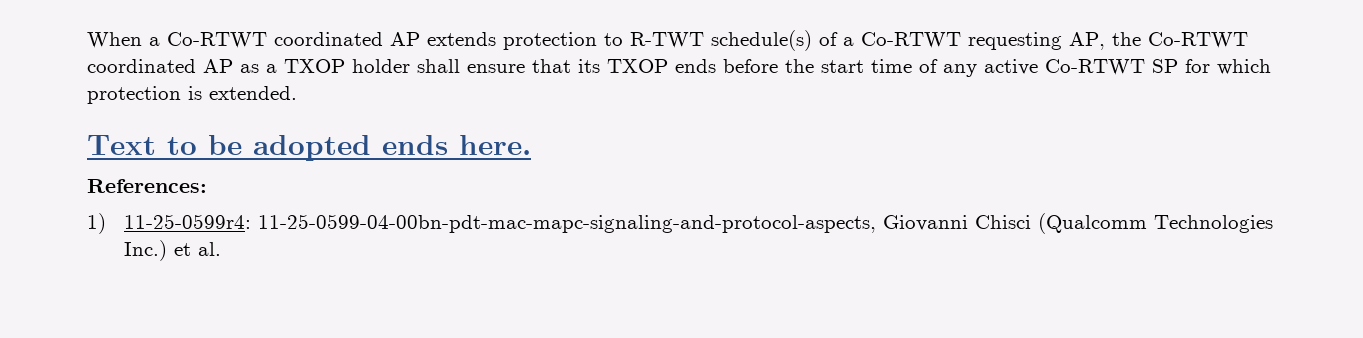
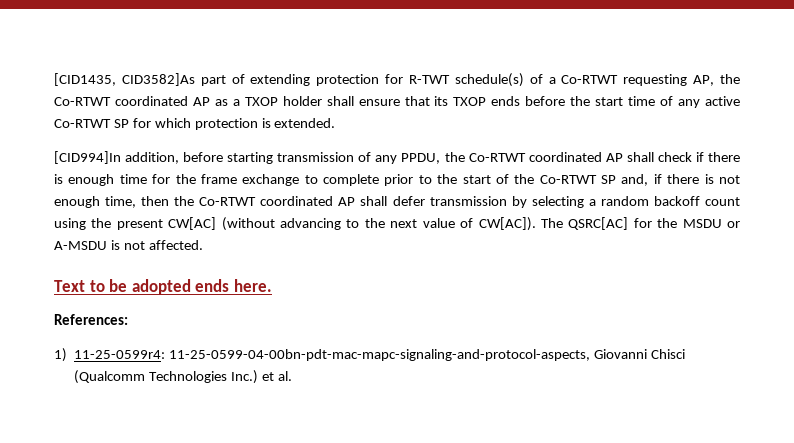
- When a Co-RTWT coordinated AP extends protection to R-TWT schedule(s) of a Co-RTWT requesting AP, the Co-RTWT coordinated AP as a TXOP holder shall ensure that its TXOP ends before the start time of any active Co-RTWT SP for which protection is extended.
+ [CID1435, CID3582]As part of extending protection for R-TWT schedule(s) of a Co-RTWT requesting AP, the Co-RTWT coordinated AP as a TXOP holder shall ensure that its TXOP ends before the start time of any active Co-RTWT SP for which protection is extended.
+ [CID994]In addition, before starting transmission of any PPDU, the Co-RTWT coordinated AP shall check if there is enough time for the frame exchange to complete prior to the start of the Co-RTWT SP and, if there is not enough time, then the Co-RTWT coordinated AP shall defer transmission by selecting a random backoff count using the present CW[AC] (without advancing to the next value of CW[AC]). The QSRC[AC] for the MSDU or A-MSDU is not affected.

